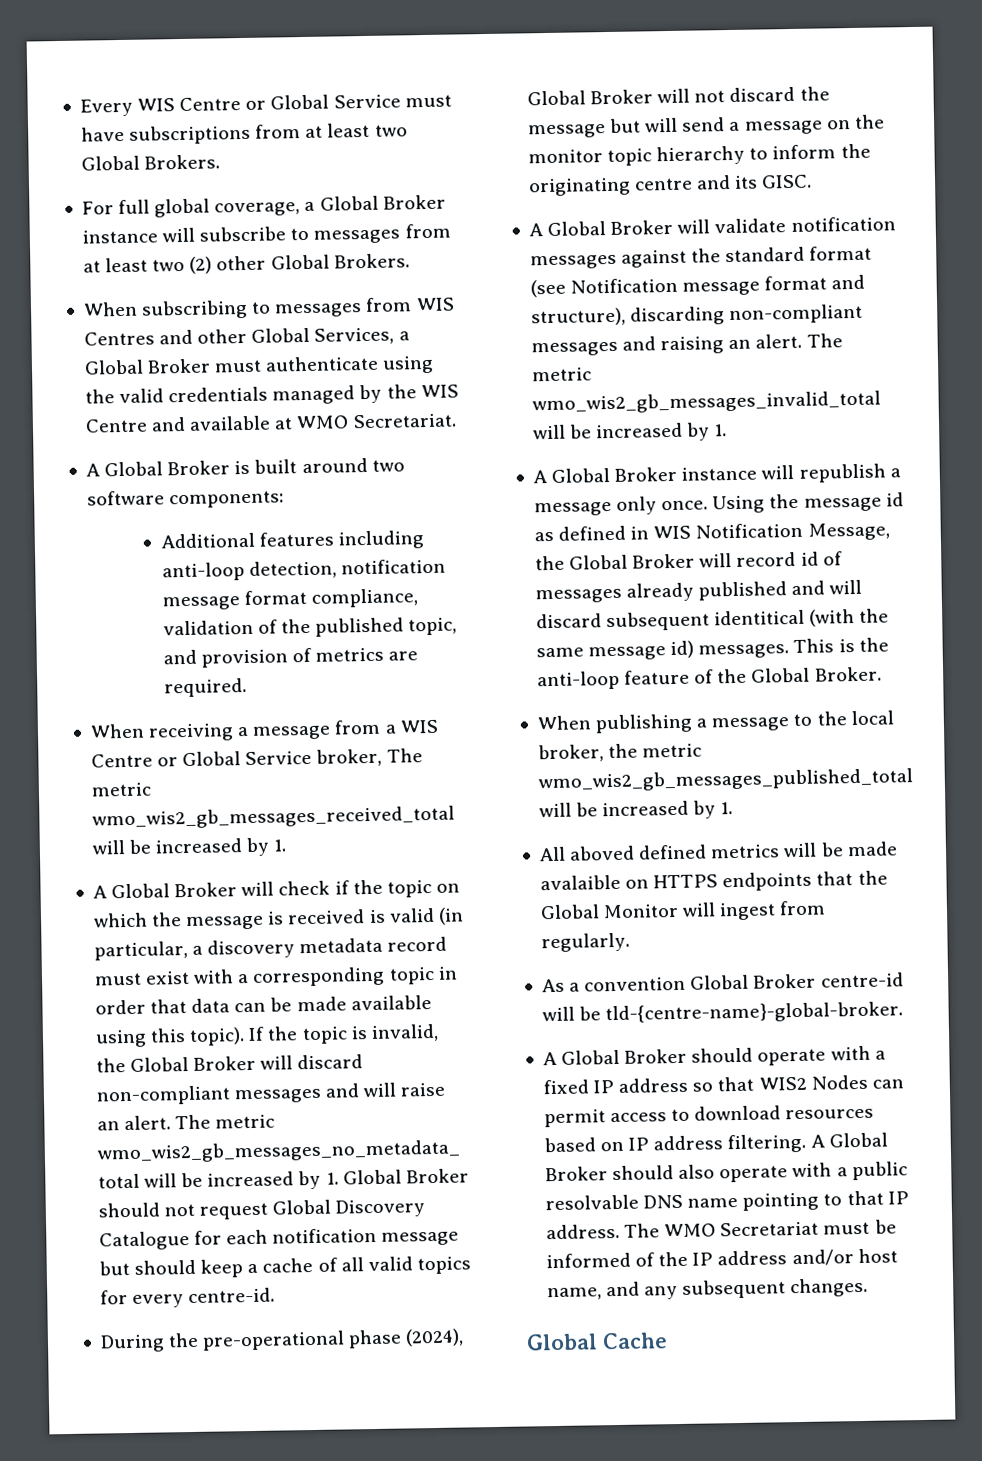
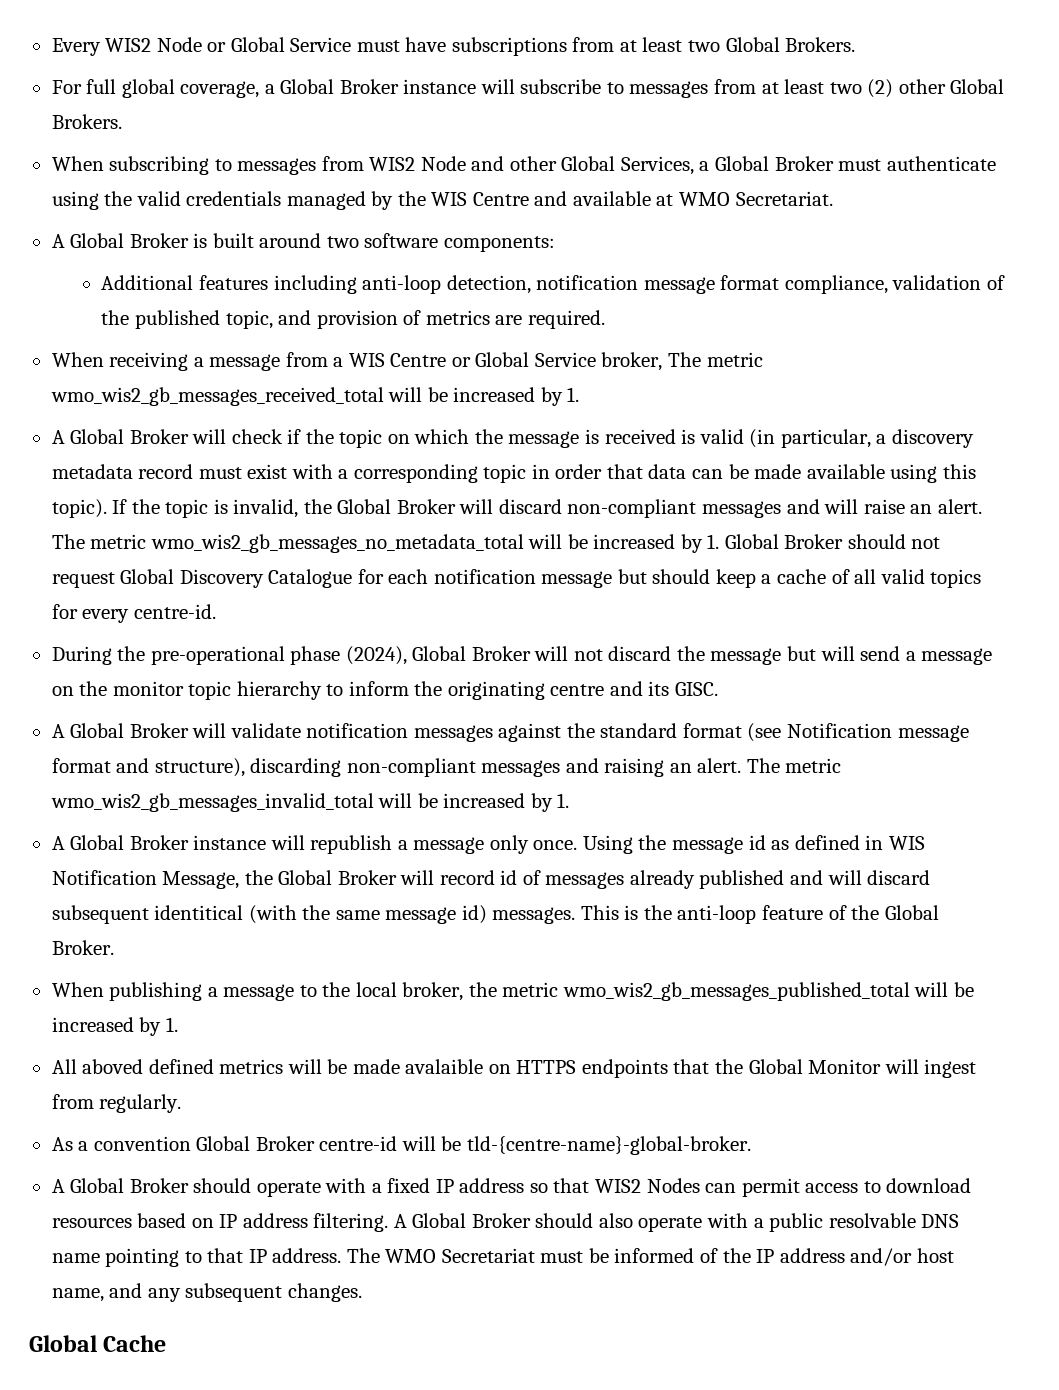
- Every WIS Centre or Global Service must have subscriptions from at least two Global Brokers.
+ Every WIS2 Node or Global Service must have subscriptions from at least two Global Brokers.
- When subscribing to messages from WIS Centres and other Global Services, a Global Broker must authenticate using the valid credentials managed by the WIS Centre and available at WMO Secretariat.
+ When subscribing to messages from WIS2 Node and other Global Services, a Global Broker must authenticate using the valid credentials managed by the WIS Centre and available at WMO Secretariat.

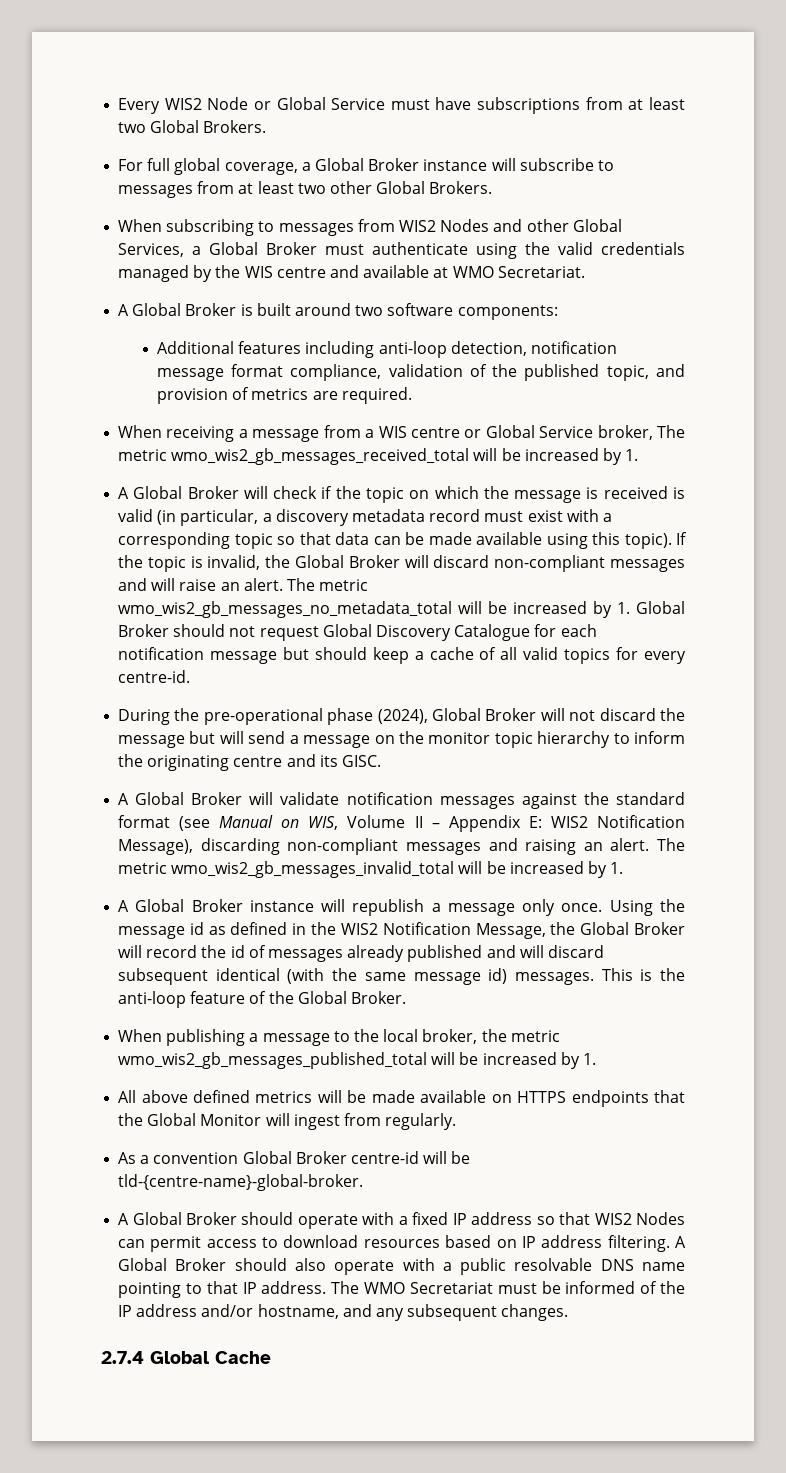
- For full global coverage, a Global Broker instance will subscribe to messages from at least two (2) other Global Brokers.
+ For full global coverage, a Global Broker instance will subscribe to messages from at least two other Global Brokers.
- When subscribing to messages from WIS2 Node and other Global Services, a Global Broker must authenticate using the valid credentials managed by the WIS Centre and available at WMO Secretariat.
+ When subscribing to messages from WIS2 Nodes and other Global Services, a Global Broker must authenticate using the valid credentials managed by the WIS centre and available at WMO Secretariat.
- When receiving a message from a WIS Centre or Global Service broker, The metric wmo_wis2_gb_messages_received_total will be increased by 1.
+ When receiving a message from a WIS centre or Global Service broker, The metric wmo_wis2_gb_messages_received_total will be increased by 1.
- A Global Broker will check if the topic on which the message is received is valid (in particular, a discovery metadata record must exist with a corresponding topic in order that data can be made available using this topic).
+ A Global Broker will check if the topic on which the message is received is valid (in particular, a discovery metadata record must exist with a corresponding topic so that data can be made available using this topic).
- A Global Broker will validate notification messages against the standard format (see Notification message format and structure), discarding non-compliant messages and raising an alert.
+ A Global Broker will validate notification messages against the standard format (see Manual on WIS, Volume II – Appendix E: WIS2 Notification Message), discarding non-compliant messages and raising an alert.
- Using the message id as defined in WIS Notification Message, the Global Broker will record id of messages already published and will discard subsequent identitical (with the same message id) messages.
+ Using the message id as defined in the WIS2 Notification Message, the Global Broker will record the id of messages already published and will discard subsequent identical (with the same message id) messages.
- All aboved defined metrics will be made avalaible on HTTPS endpoints that the Global Monitor will ingest from regularly.
+ All above defined metrics will be made available on HTTPS endpoints that the Global Monitor will ingest from regularly.
- The WMO Secretariat must be informed of the IP address and/or host name, and any subsequent changes.
+ The WMO Secretariat must be informed of the IP address and/or hostname, and any subsequent changes.
- Global Cache
+ 2.7.4 Global Cache

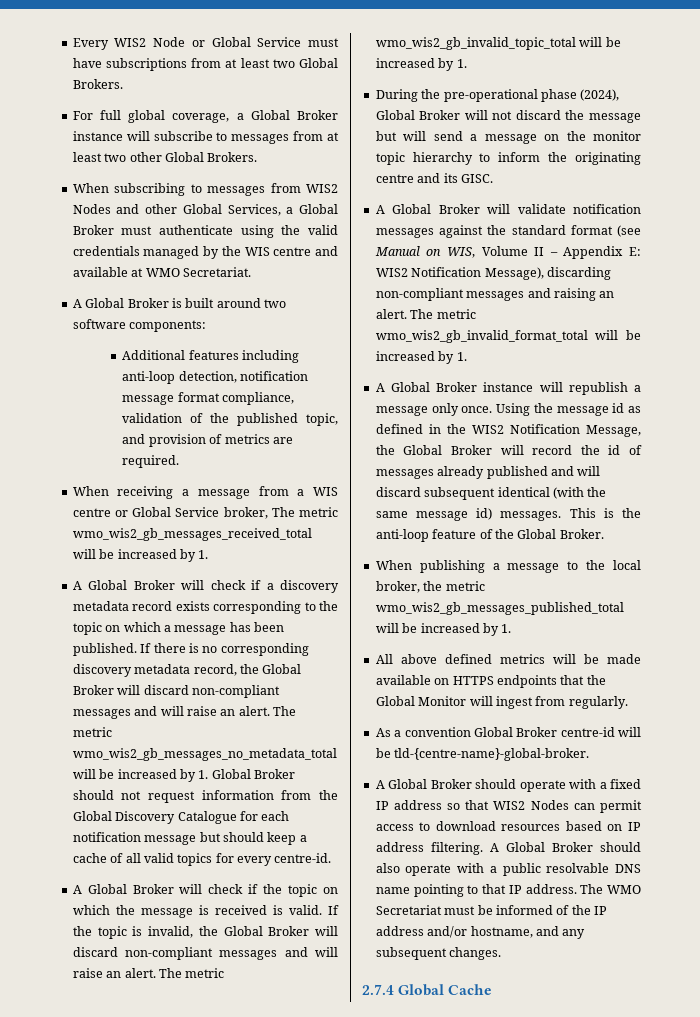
- A Global Broker will check if the topic on which the message is received is valid (in particular, a discovery metadata record must exist with a corresponding topic so that data can be made available using this topic). If the topic is invalid, the Global Broker will discard non-compliant messages and will raise an alert.
+ A Global Broker will check if a discovery metadata record exists corresponding to the topic on which a message has been published. If there is no corresponding discovery metadata record, the Global Broker will discard non-compliant messages and will raise an alert.
- The metric wmo_wis2_gb_messages_no_metadata_total will be increased by 1. Global Broker should not request Global Discovery Catalogue for each notification message but should keep a cache of all valid topics for every centre-id.
+ The metric wmo_wis2_gb_messages_no_metadata_total will be increased by 1. Global Broker should not request information from the Global Discovery Catalogue for each notification message but should keep a cache of all valid topics for every centre-id.
+ A Global Broker will check if the topic on which the message is received is valid. If the topic is invalid, the Global Broker will discard non-compliant messages and will raise an alert. The metric wmo_wis2_gb_invalid_topic_total will be increased by 1.
- The metric wmo_wis2_gb_messages_invalid_total will be increased by 1.
+ The metric wmo_wis2_gb_invalid_format_total will be increased by 1.

